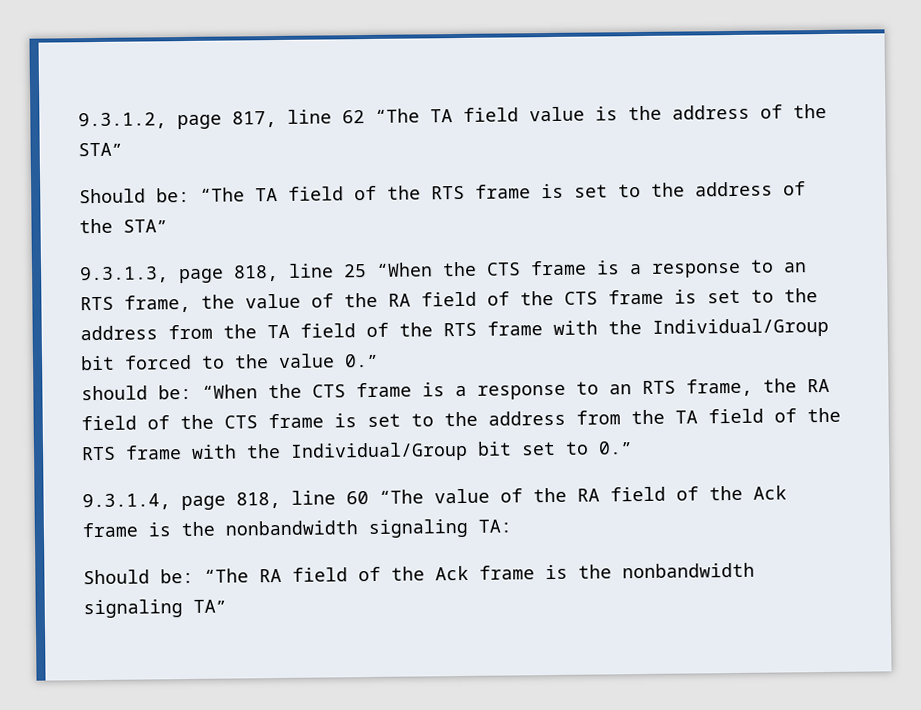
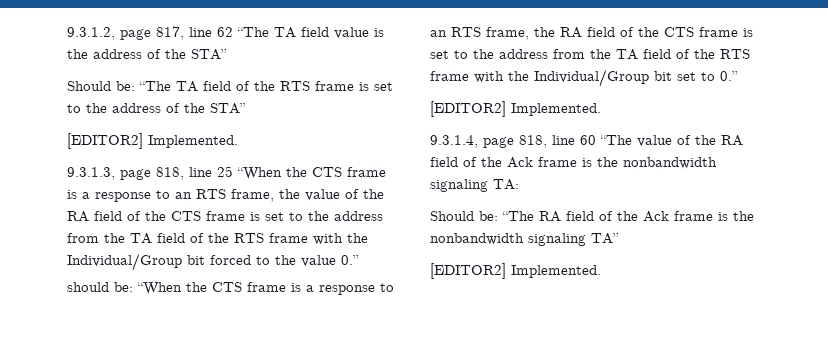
  Should be: “The TA field of the RTS frame is set to the address of the STA”
+ [EDITOR2] Implemented.
  should be: “When the CTS frame is a response to an RTS frame, the RA field of the CTS frame is set to the address from the TA field of the RTS frame with the Individual/Group bit set to 0.”
+ [EDITOR2] Implemented.
  Should be: “The RA field of the Ack frame is the nonbandwidth signaling TA”
+ [EDITOR2] Implemented.

